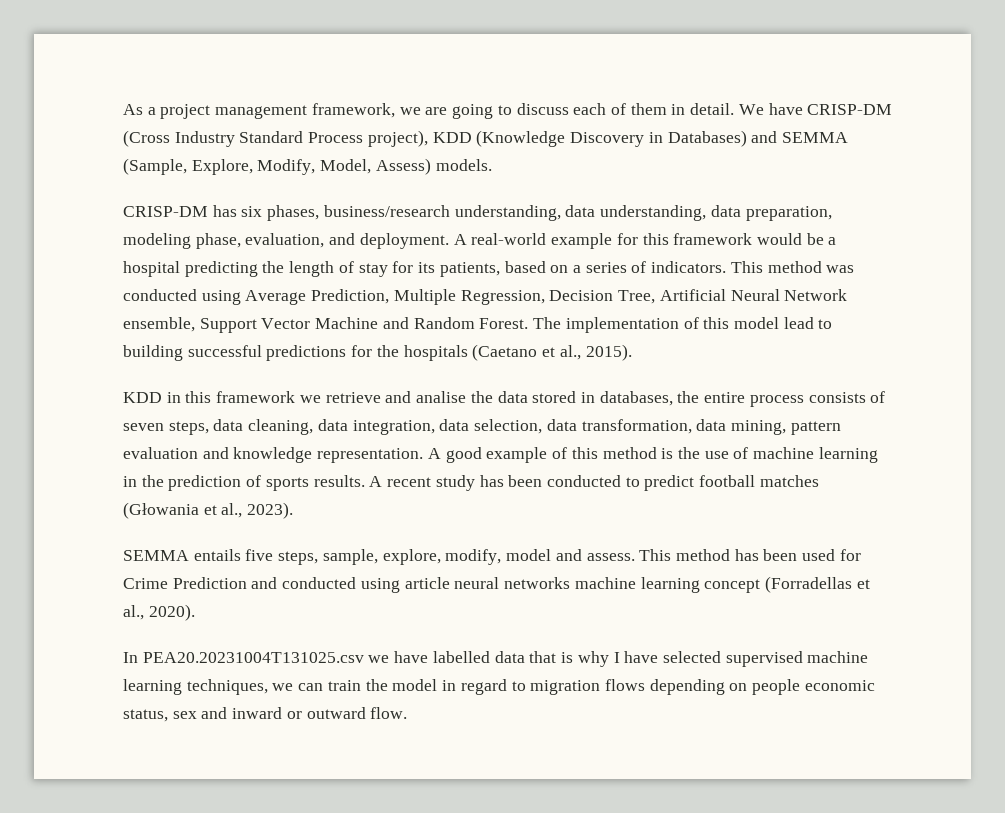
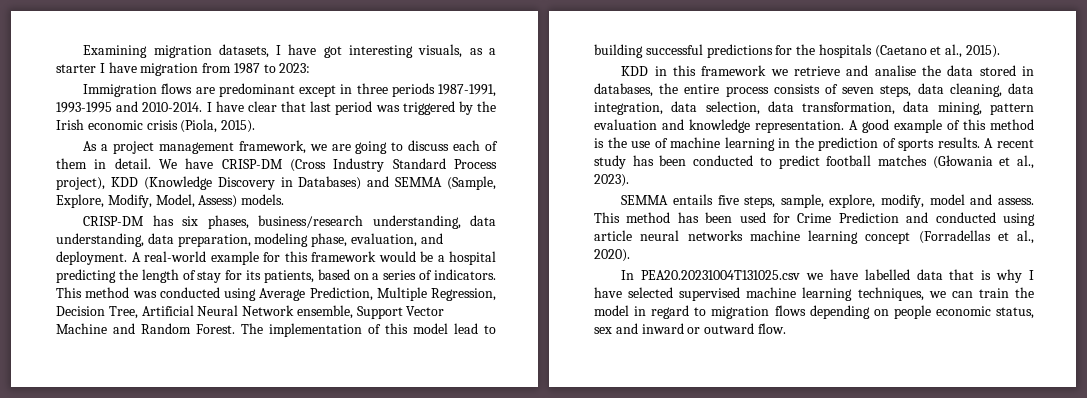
+ Examining migration datasets, I have got interesting visuals, as a starter I have migration from 1987 to 2023:
+ Immigration flows are predominant except in three periods 1987-1991, 1993-1995 and 2010-2014. I have clear that last period was triggered by the Irish economic crisis (Piola, 2015).

